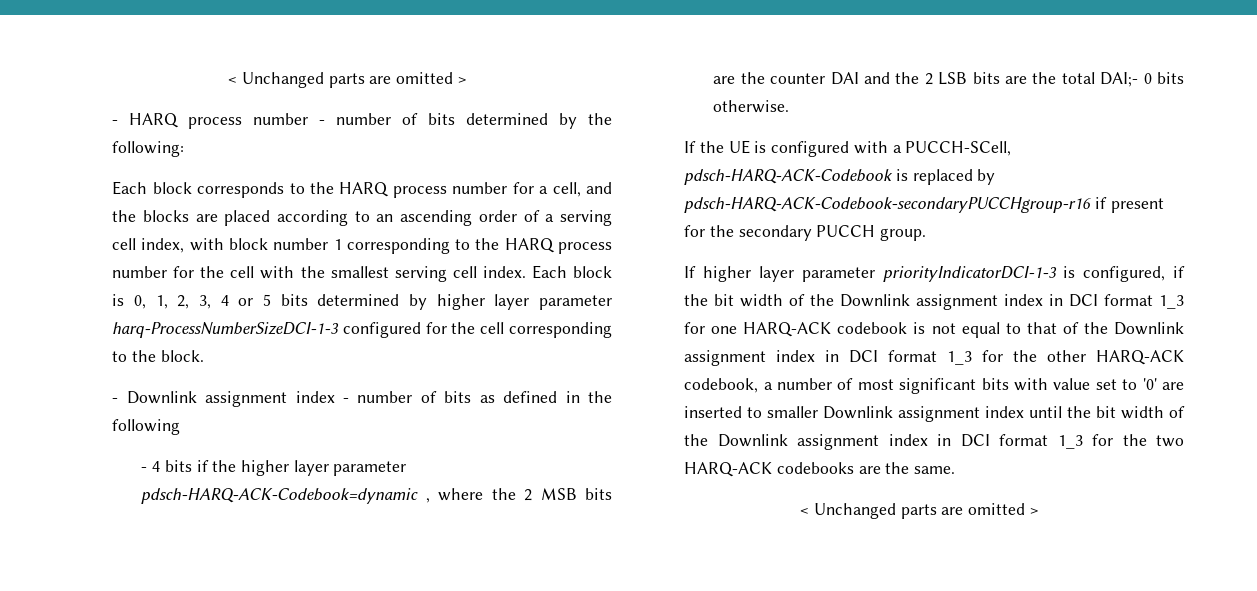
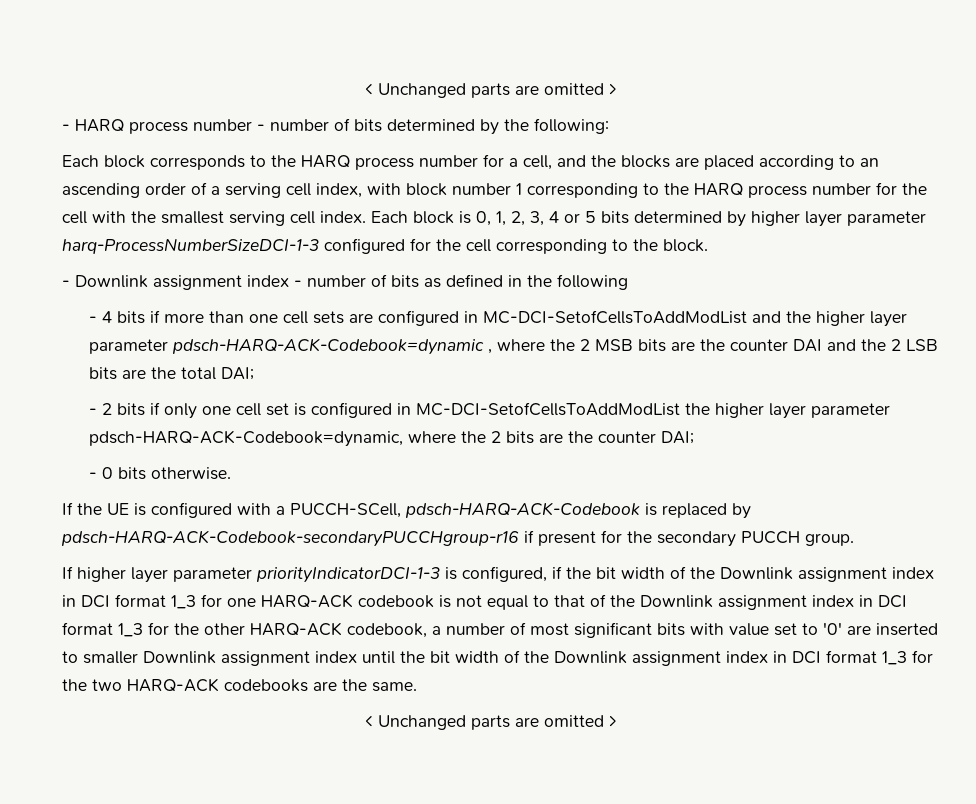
- - 4 bits if the higher layer parameter pdsch-HARQ-ACK-Codebook=dynamic , where the 2 MSB bits are the counter DAI and the 2 LSB bits are the total DAI;- 0 bits otherwise.
+ - 4 bits if more than one cell sets are configured in MC-DCI-SetofCellsToAddModList and the higher layer parameter pdsch-HARQ-ACK-Codebook=dynamic , where the 2 MSB bits are the counter DAI and the 2 LSB bits are the total DAI;
+ - 2 bits if only one cell set is configured in MC-DCI-SetofCellsToAddModList the higher layer parameter pdsch-HARQ-ACK-Codebook=dynamic, where the 2 bits are the counter DAI;
+ - 0 bits otherwise.

